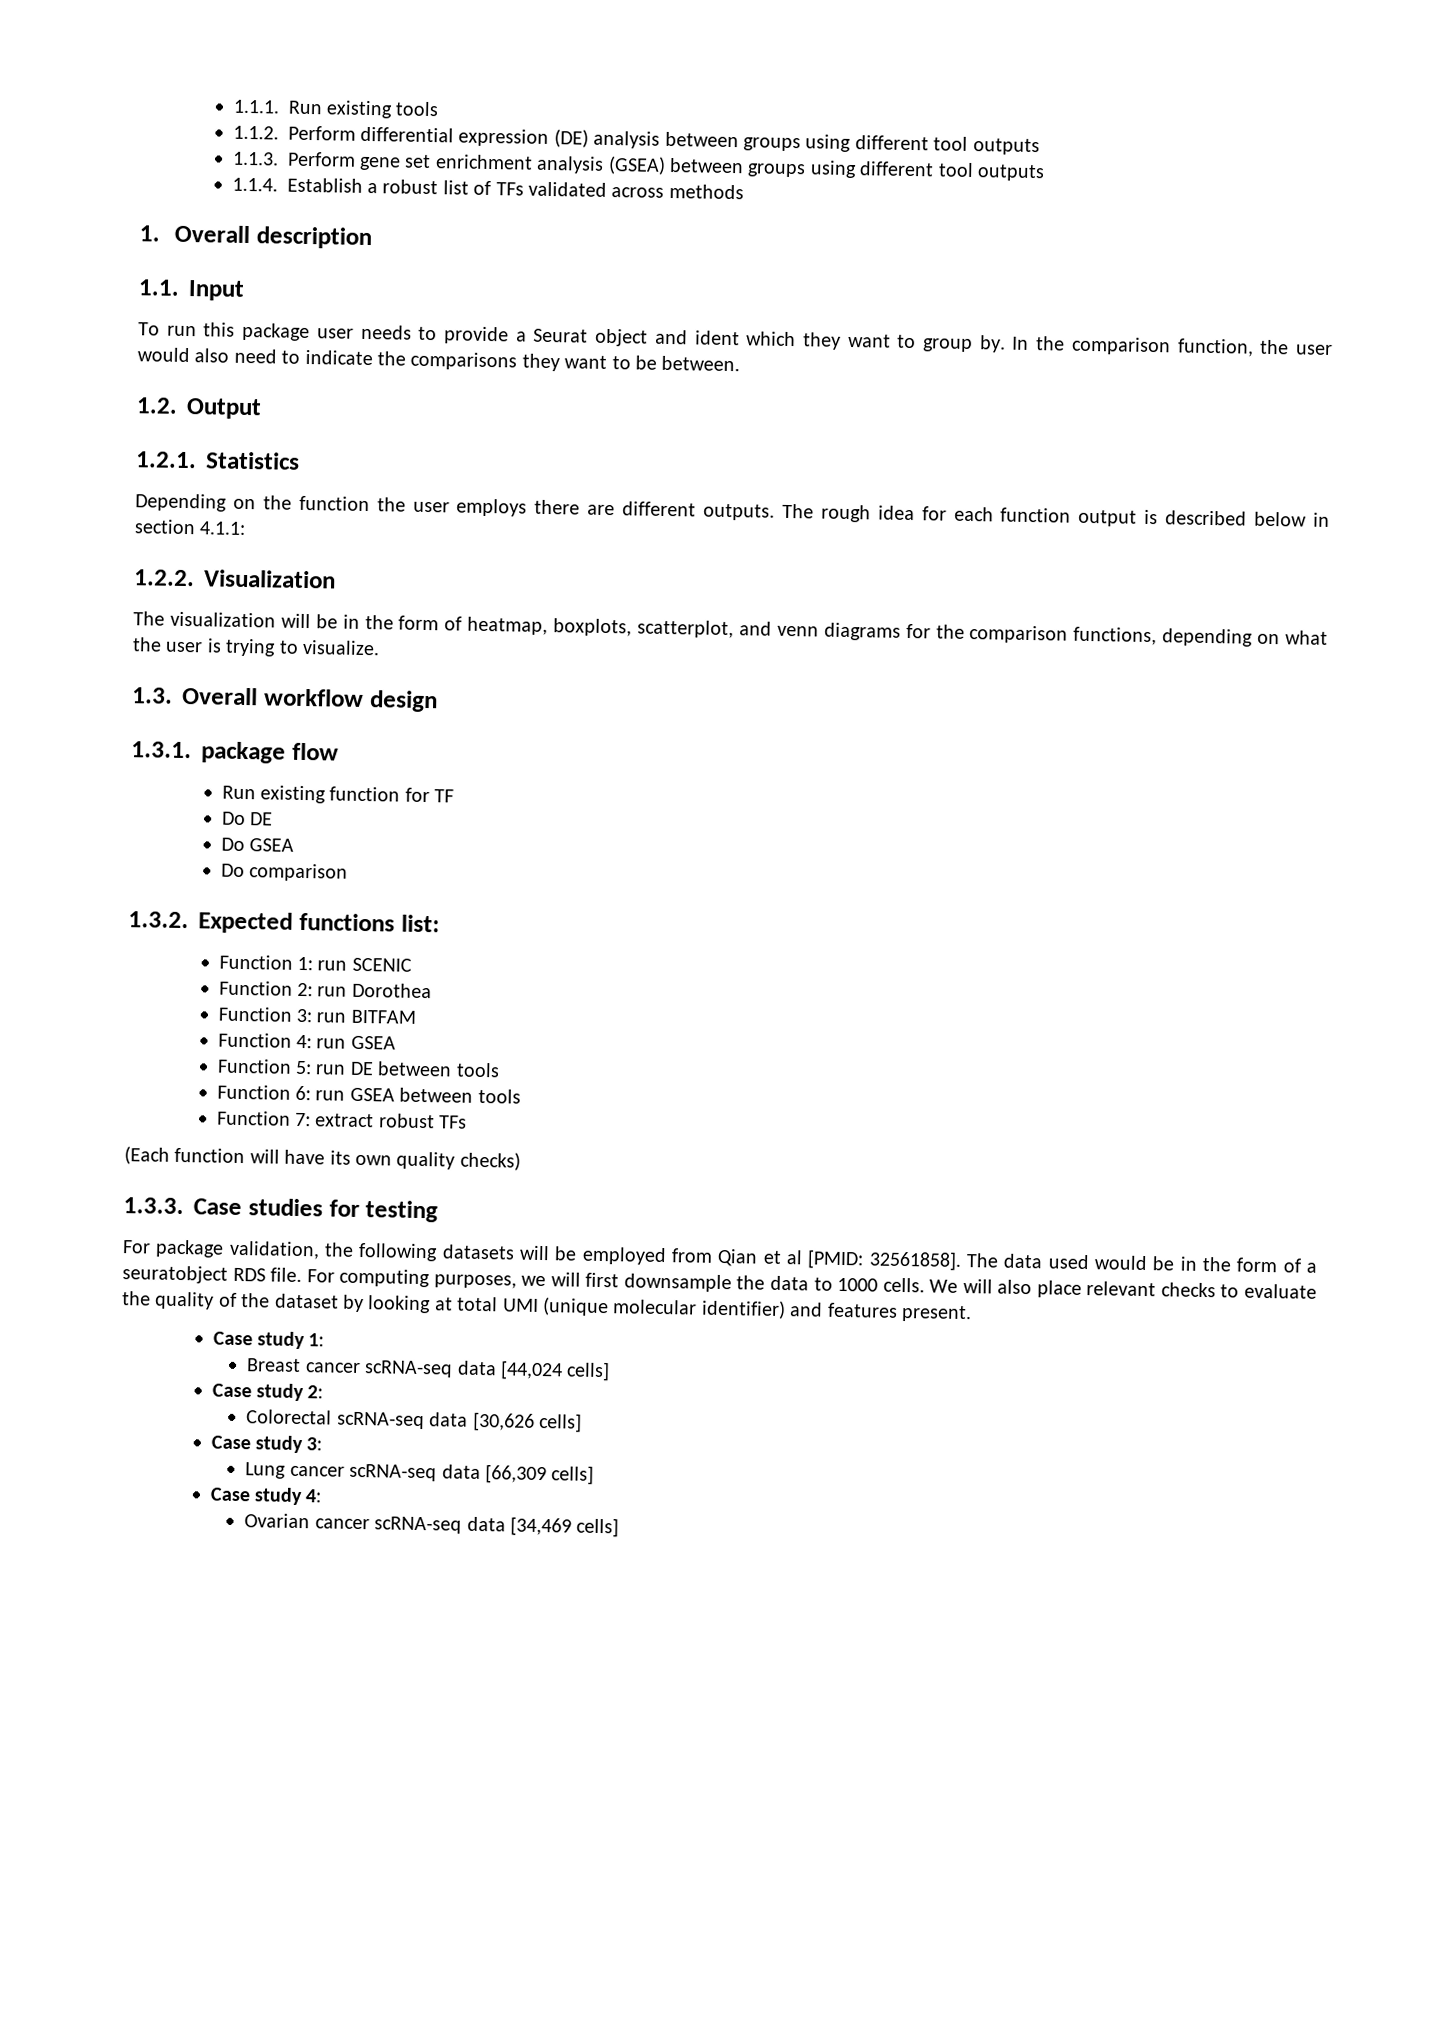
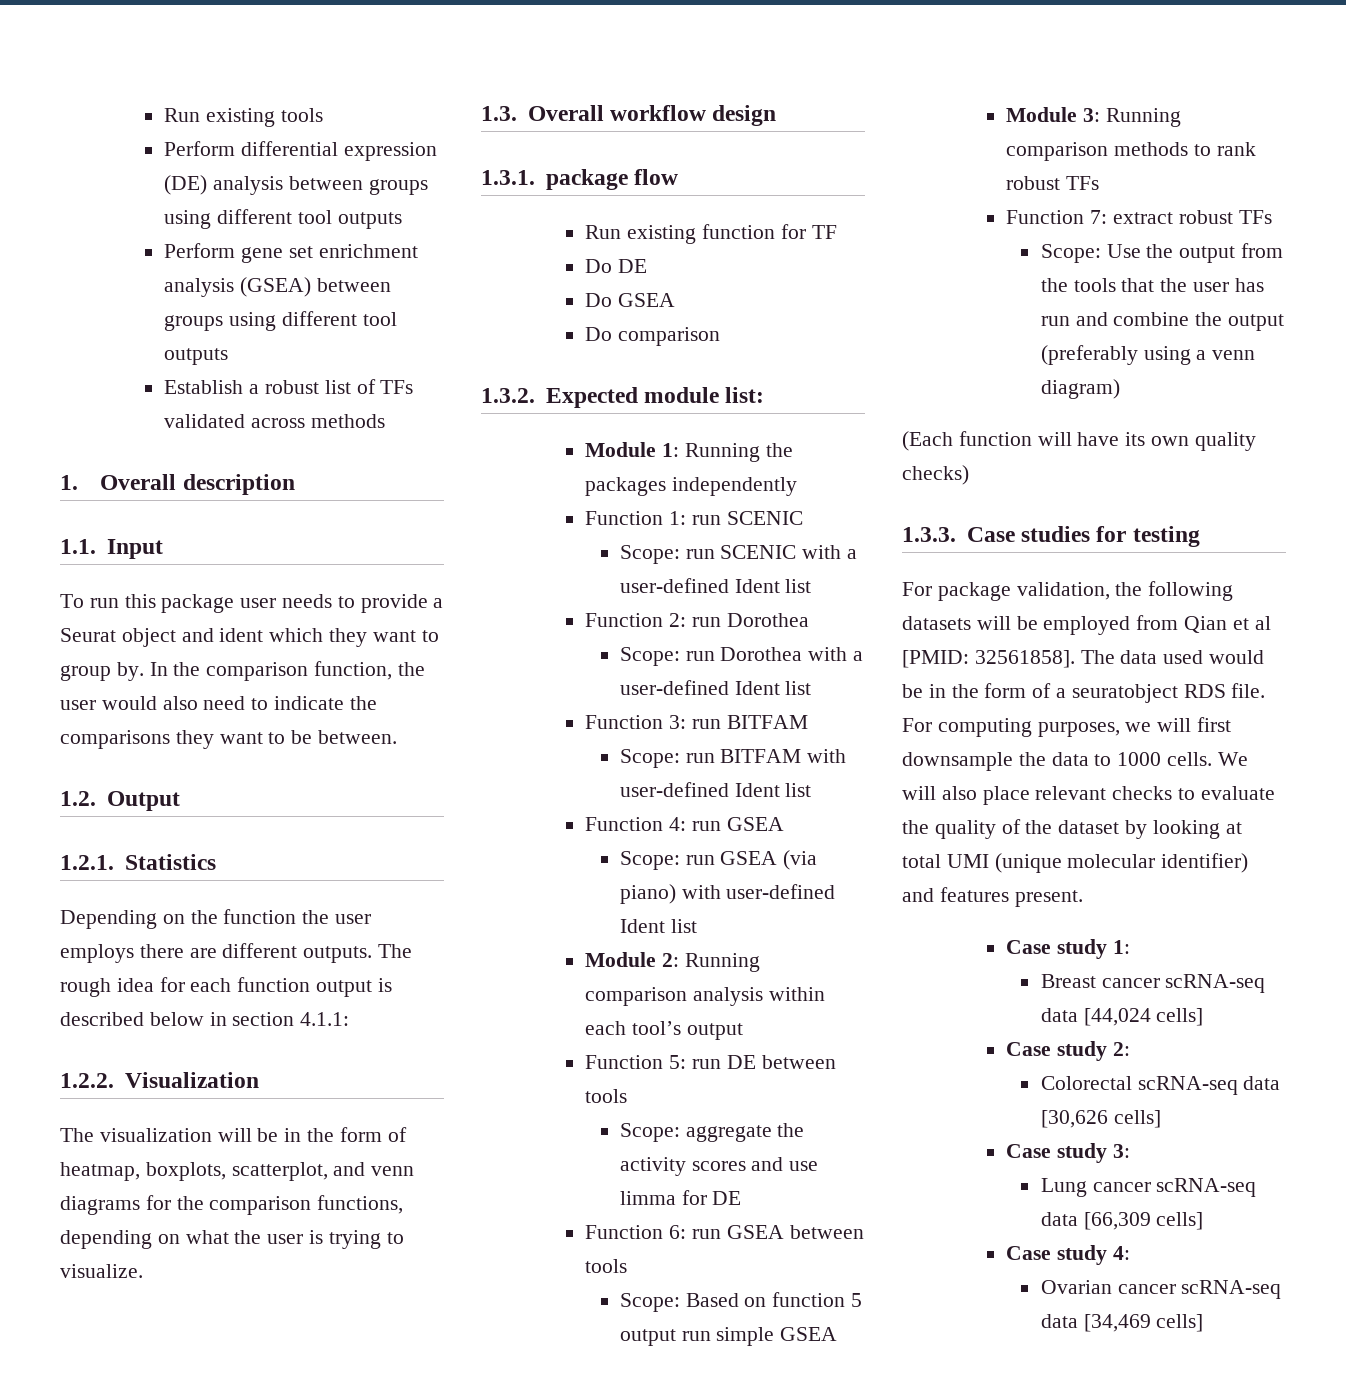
- 1.1.1. Run existing tools
+ Run existing tools
- 1.1.2. Perform differential expression (DE) analysis between groups using different tool outputs
+ Perform differential expression (DE) analysis between groups using different tool outputs
- 1.1.3. Perform gene set enrichment analysis (GSEA) between groups using different tool outputs
+ Perform gene set enrichment analysis (GSEA) between groups using different tool outputs
- 1.1.4. Establish a robust list of TFs validated across methods
+ Establish a robust list of TFs validated across methods
- 1.3.2. Expected functions list:
+ 1.3.2. Expected module list:
+ Module 1: Running the packages independently
  Function 1: run SCENIC
+ Scope: run SCENIC with a user-defined Ident list
  Function 2: run Dorothea
+ Scope: run Dorothea with a user-defined Ident list
  Function 3: run BITFAM
+ Scope: run BITFAM with user-defined Ident list
  Function 4: run GSEA
+ Scope: run GSEA (via piano) with user-defined Ident list
+ Module 2: Running comparison analysis within each tool’s output
+ Scope: aggregate the activity scores and use limma for DE
+ Scope: Based on function 5 output run simple GSEA
+ Module 3: Running comparison methods to rank robust TFs
+ Scope: Use the output from the tools that the user has run and combine the output (preferably using a venn diagram)

